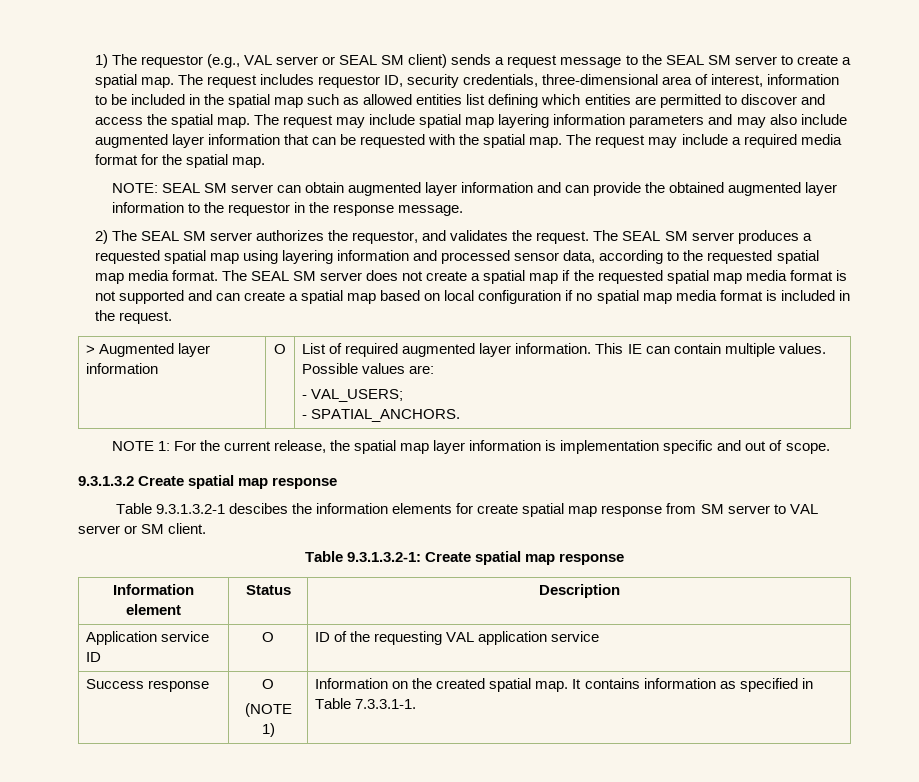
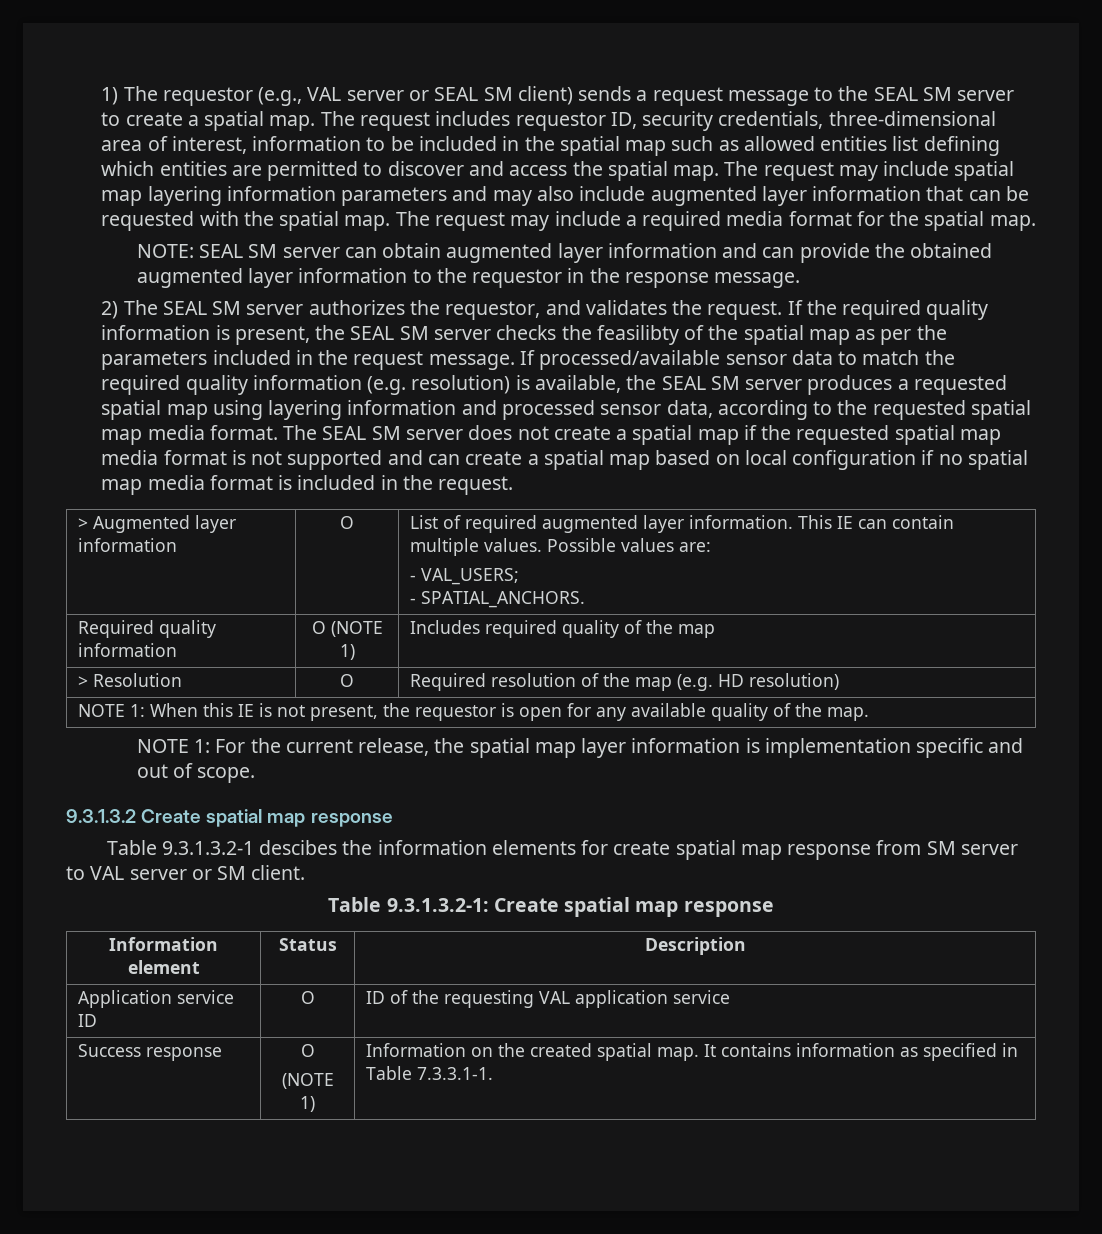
- The SEAL SM server produces a requested spatial map using layering information and processed sensor data, according to the requested spatial map media format.
+ If the required quality information is present, the SEAL SM server checks the feasilibty of the spatial map as per the parameters included in the request message. If processed/available sensor data to match the required quality information (e.g. resolution) is available, the SEAL SM server produces a requested spatial map using layering information and processed sensor data, according to the requested spatial map media format.
+ Required quality information | O (NOTE 1) | Includes required quality of the map
+ > Resolution | O | Required resolution of the map (e.g. HD resolution)
+ NOTE 1: When this IE is not present, the requestor is open for any available quality of the map.

